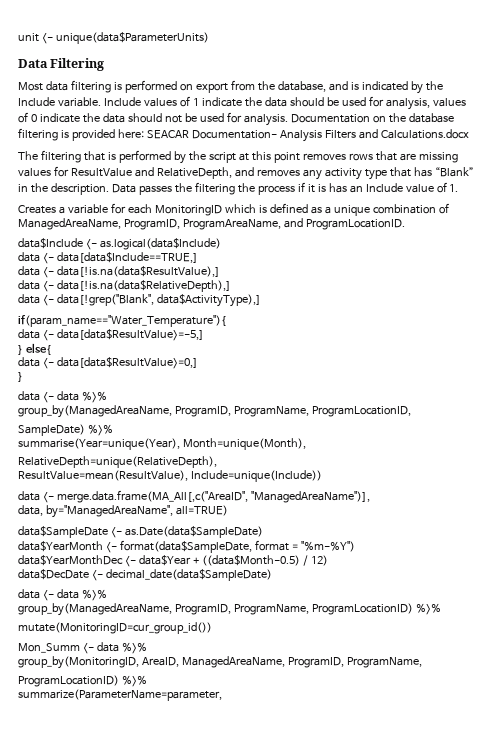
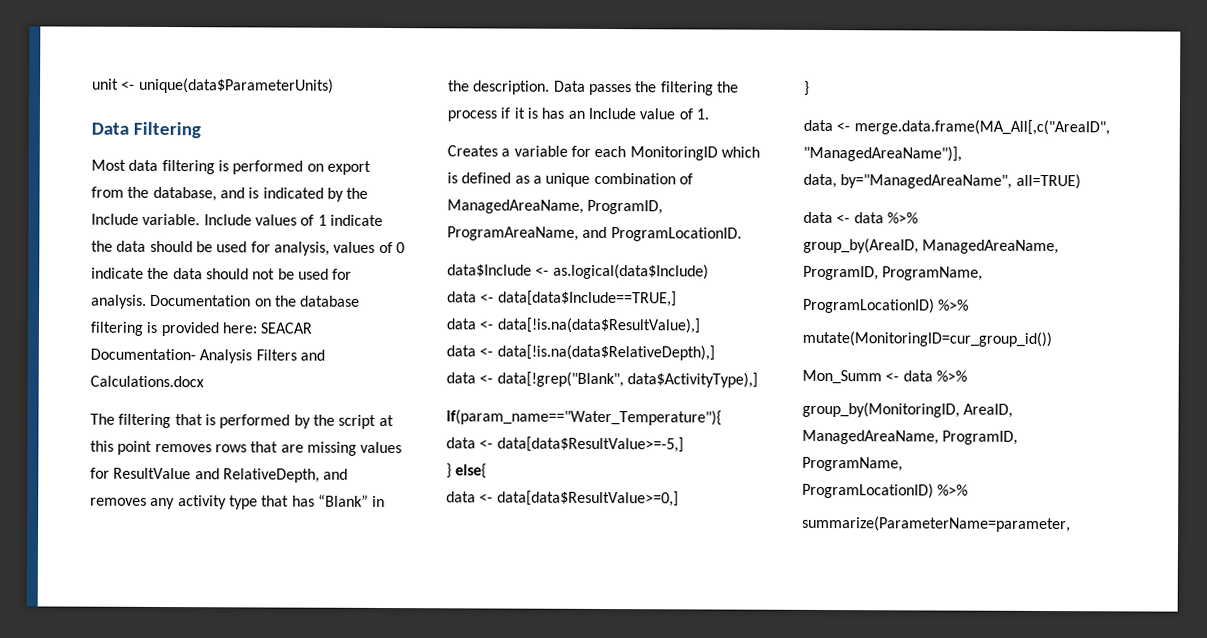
  data <- data[data$ResultValue>=0,]
  }
- data <- data %>%
- group_by(ManagedAreaName, ProgramID, ProgramName, ProgramLocationID,
- SampleDate) %>%
- summarise(Year=unique(Year), Month=unique(Month),
- RelativeDepth=unique(RelativeDepth),
- ResultValue=mean(ResultValue), Include=unique(Include))
- data$SampleDate <- as.Date(data$SampleDate)
- data$YearMonth <- format(data$SampleDate, format = "%m-%Y")
- data$YearMonthDec <- data$Year + ((data$Month-0.5) / 12)
- data$DecDate <- decimal_date(data$SampleDate)
  data <- data %>%
- group_by(ManagedAreaName, ProgramID, ProgramName, ProgramLocationID) %>%
+ group_by(AreaID, ManagedAreaName, ProgramID, ProgramName,
+ ProgramLocationID) %>%

